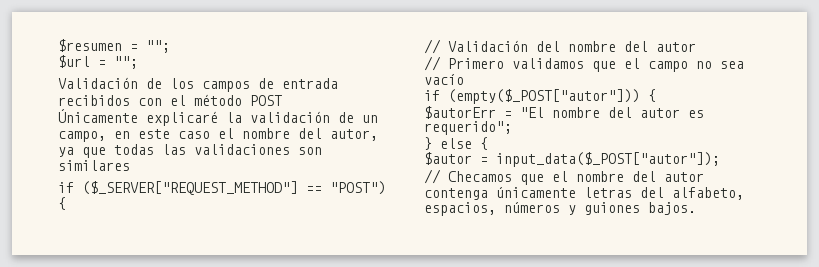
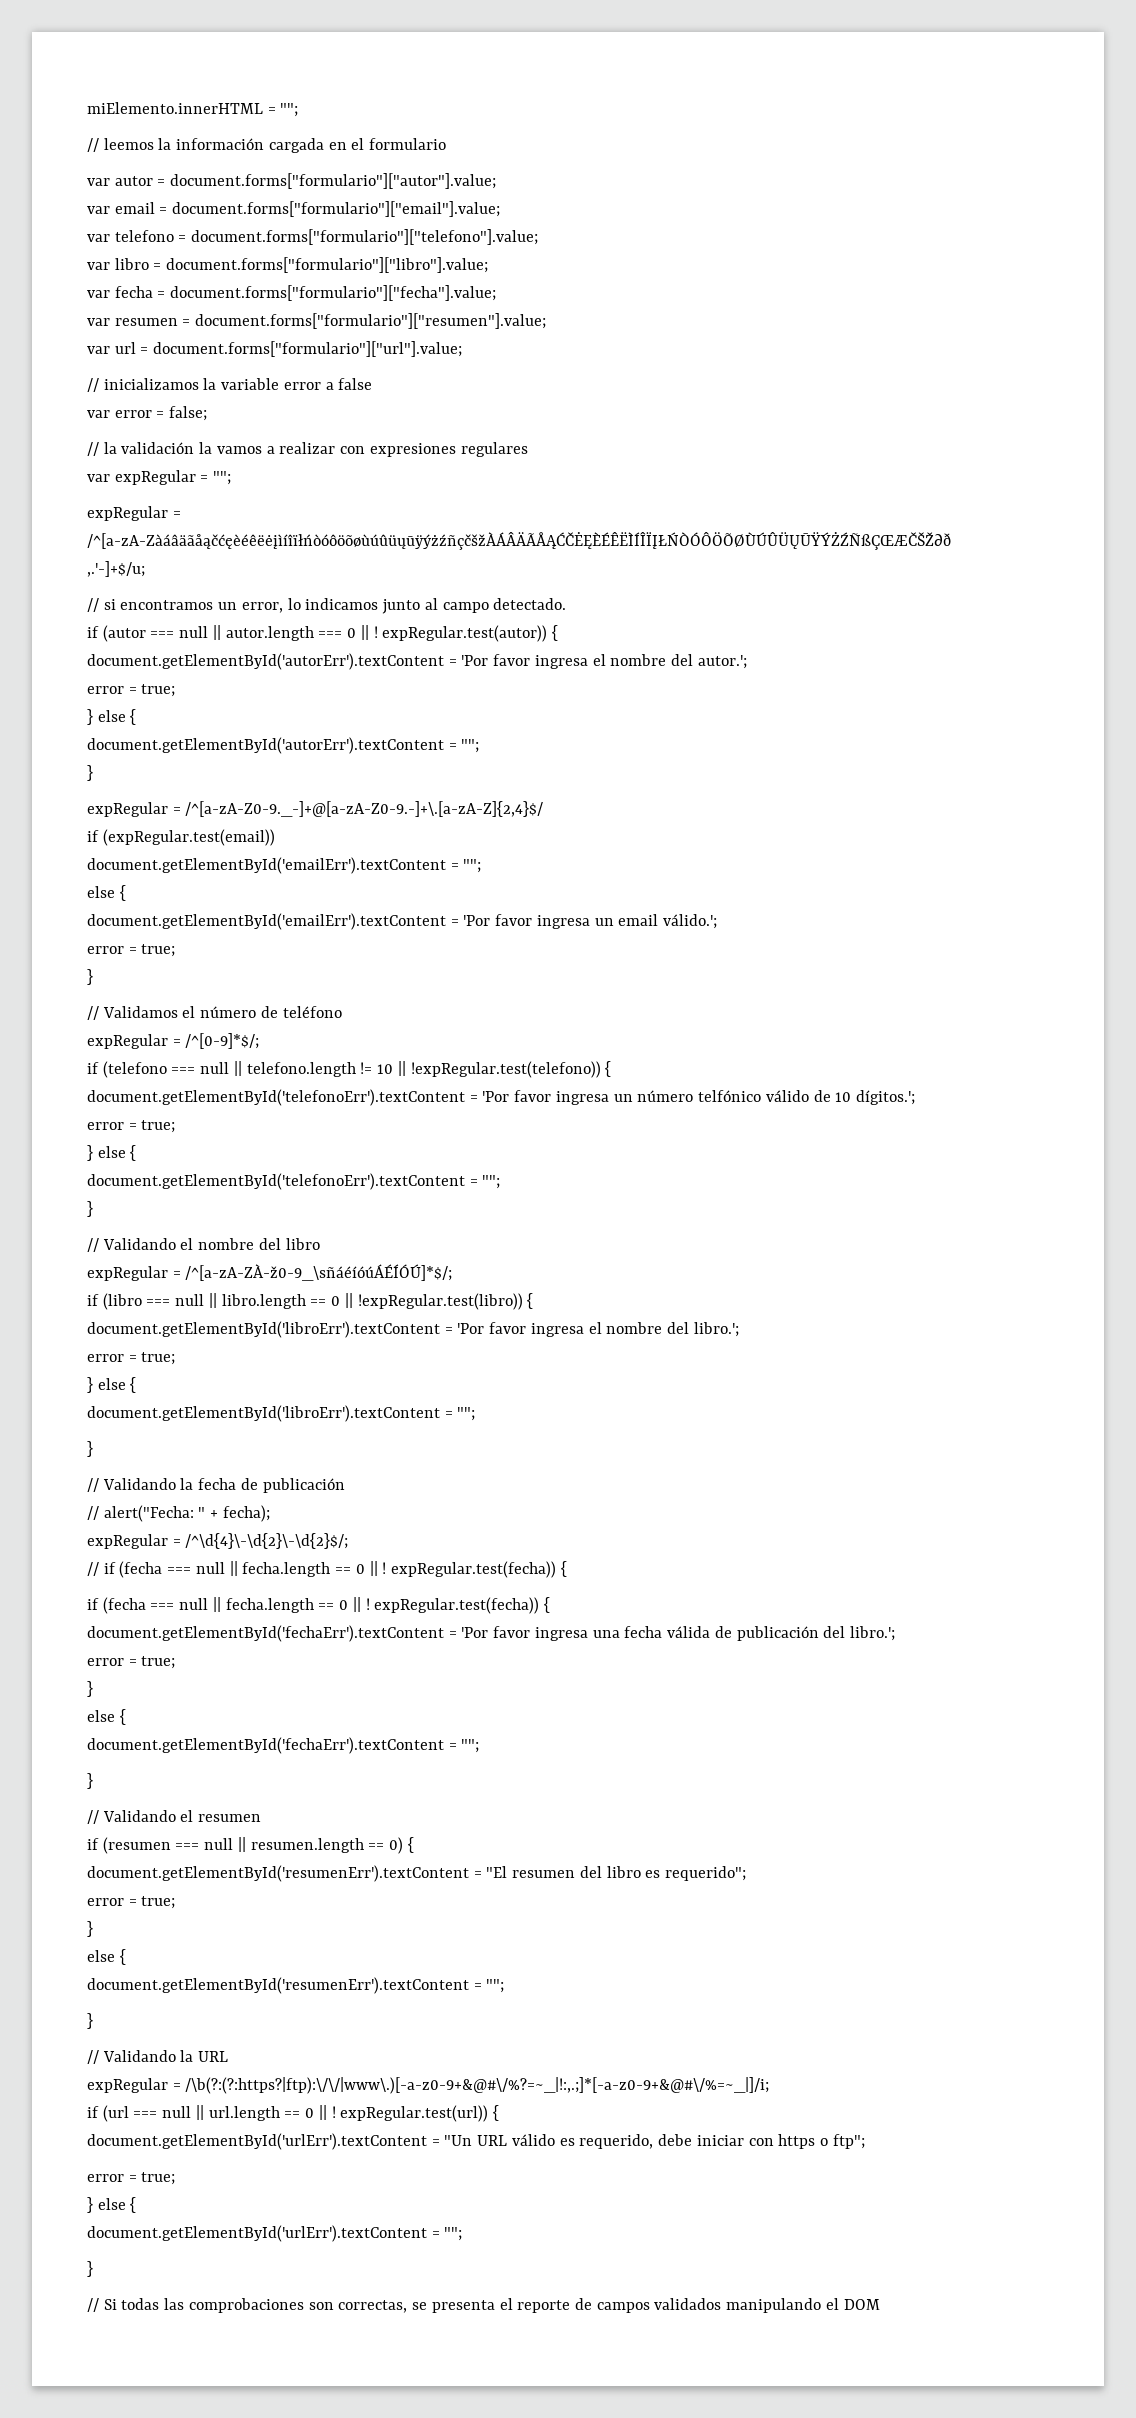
- $resumen = "";
- $url = "";
- Validación de los campos de entrada recibidos con el método POST
- Únicamente explicaré la validación de un campo, en este caso el nombre del autor, ya que todas las validaciones son similares
- if ($_SERVER["REQUEST_METHOD"] == "POST") {
- // Validación del nombre del autor
- // Primero validamos que el campo no sea vacío
- if (empty($_POST["autor"])) {
- $autorErr = "El nombre del autor es requerido";
+ miElemento.innerHTML = "";
+ // leemos la información cargada en el formulario
+ var autor = document.forms["formulario"]["autor"].value;
+ var email = document.forms["formulario"]["email"].value;
+ var telefono = document.forms["formulario"]["telefono"].value;
+ var libro = document.forms["formulario"]["libro"].value;
+ var fecha = document.forms["formulario"]["fecha"].value;
+ var resumen = document.forms["formulario"]["resumen"].value;
+ var url = document.forms["formulario"]["url"].value;
+ // inicializamos la variable error a false
+ var error = false;
+ // la validación la vamos a realizar con expresiones regulares
+ var expRegular = "";
+ expRegular = /^[a-zA-ZàáâäãåąčćęèéêëėįìíîïłńòóôöõøùúûüųūÿýżźñçčšžÀÁÂÄÃÅĄĆČĖĘÈÉÊËÌÍÎÏĮŁŃÒÓÔÖÕØÙÚÛÜŲŪŸÝŻŹÑßÇŒÆČŠŽ∂ð ,.'-]+$/u;
+ // si encontramos un error, lo indicamos junto al campo detectado.
+ if (autor === null || autor.length === 0 || ! expRegular.test(autor)) {
+ document.getElementById('autorErr').textContent = 'Por favor ingresa el nombre del autor.';
+ error = true;
  } else {
- $autor = input_data($_POST["autor"]);
- // Checamos que el nombre del autor contenga únicamente letras del alfabeto, espacios, números y guiones bajos.
+ document.getElementById('autorErr').textContent = "";
+ }
+ expRegular = /^[a-zA-Z0-9._-]+@[a-zA-Z0-9.-]+\.[a-zA-Z]{2,4}$/
+ if (expRegular.test(email))
+ document.getElementById('emailErr').textContent = "";
+ else {
+ document.getElementById('emailErr').textContent = 'Por favor ingresa un email válido.';
+ error = true;
+ }
+ // Validamos el número de teléfono
+ expRegular = /^[0-9]*$/;
+ if (telefono === null || telefono.length != 10 || !expRegular.test(telefono)) {
+ document.getElementById('telefonoErr').textContent = 'Por favor ingresa un número telfónico válido de 10 dígitos.';
+ error = true;
+ } else {
+ document.getElementById('telefonoErr').textContent = "";
+ }
+ // Validando el nombre del libro
+ expRegular = /^[a-zA-ZÀ-ž0-9_\sñáéíóúÁÉÍÓÚ]*$/;
+ if (libro === null || libro.length == 0 || !expRegular.test(libro)) {
+ document.getElementById('libroErr').textContent = 'Por favor ingresa el nombre del libro.';
+ error = true;
+ } else {
+ document.getElementById('libroErr').textContent = "";
+ }
+ // Validando la fecha de publicación
+ // alert("Fecha: " + fecha);
+ expRegular = /^\d{4}\-\d{2}\-\d{2}$/;
+ // if (fecha === null || fecha.length == 0 || ! expRegular.test(fecha)) {
+ if (fecha === null || fecha.length == 0 || ! expRegular.test(fecha)) {
+ document.getElementById('fechaErr').textContent = 'Por favor ingresa una fecha válida de publicación del libro.';
+ error = true;
+ }
+ else {
+ document.getElementById('fechaErr').textContent = "";
+ }
+ // Validando el resumen
+ if (resumen === null || resumen.length == 0) {
+ document.getElementById('resumenErr').textContent = "El resumen del libro es requerido";
+ error = true;
+ }
+ else {
+ document.getElementById('resumenErr').textContent = "";
+ }
+ // Validando la URL
+ expRegular = /\b(?:(?:https?|ftp):\/\/|www\.)[-a-z0-9+&@#\/%?=~_|!:,.;]*[-a-z0-9+&@#\/%=~_|]/i;
+ if (url === null || url.length == 0 || ! expRegular.test(url)) {
+ document.getElementById('urlErr').textContent = "Un URL válido es requerido, debe iniciar con https o ftp";
+ error = true;
+ } else {
+ document.getElementById('urlErr').textContent = "";
+ }
+ // Si todas las comprobaciones son correctas, se presenta el reporte de campos validados manipulando el DOM

